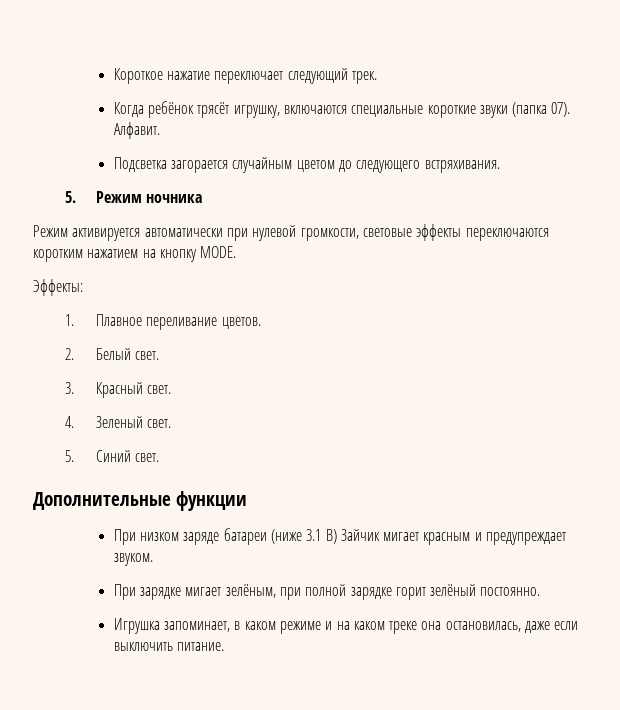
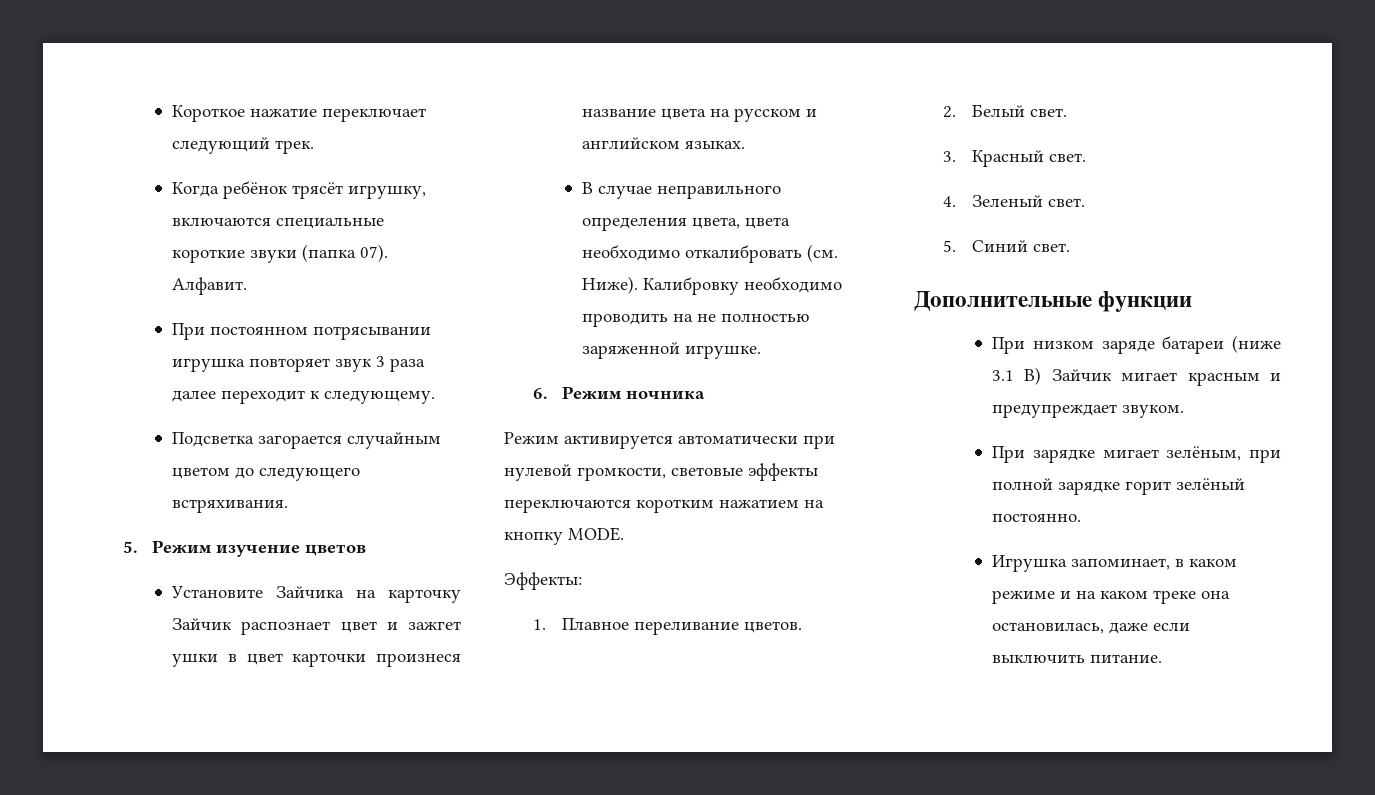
+ При постоянном потрясывании игрушка повторяет звук 3 раза далее переходит к следующему.
- 5. Режим ночника
+ 5. Режим изучение цветов
+ Установите Зайчика на карточку Зайчик распознает цвет и зажгет ушки в цвет карточки произнеся название цвета на русском и английском языках.
+ В случае неправильного определения цвета, цвета необходимо откалибровать (см. Ниже). Калибровку необходимо проводить на не полностью заряженной игрушке.
+ 6. Режим ночника

